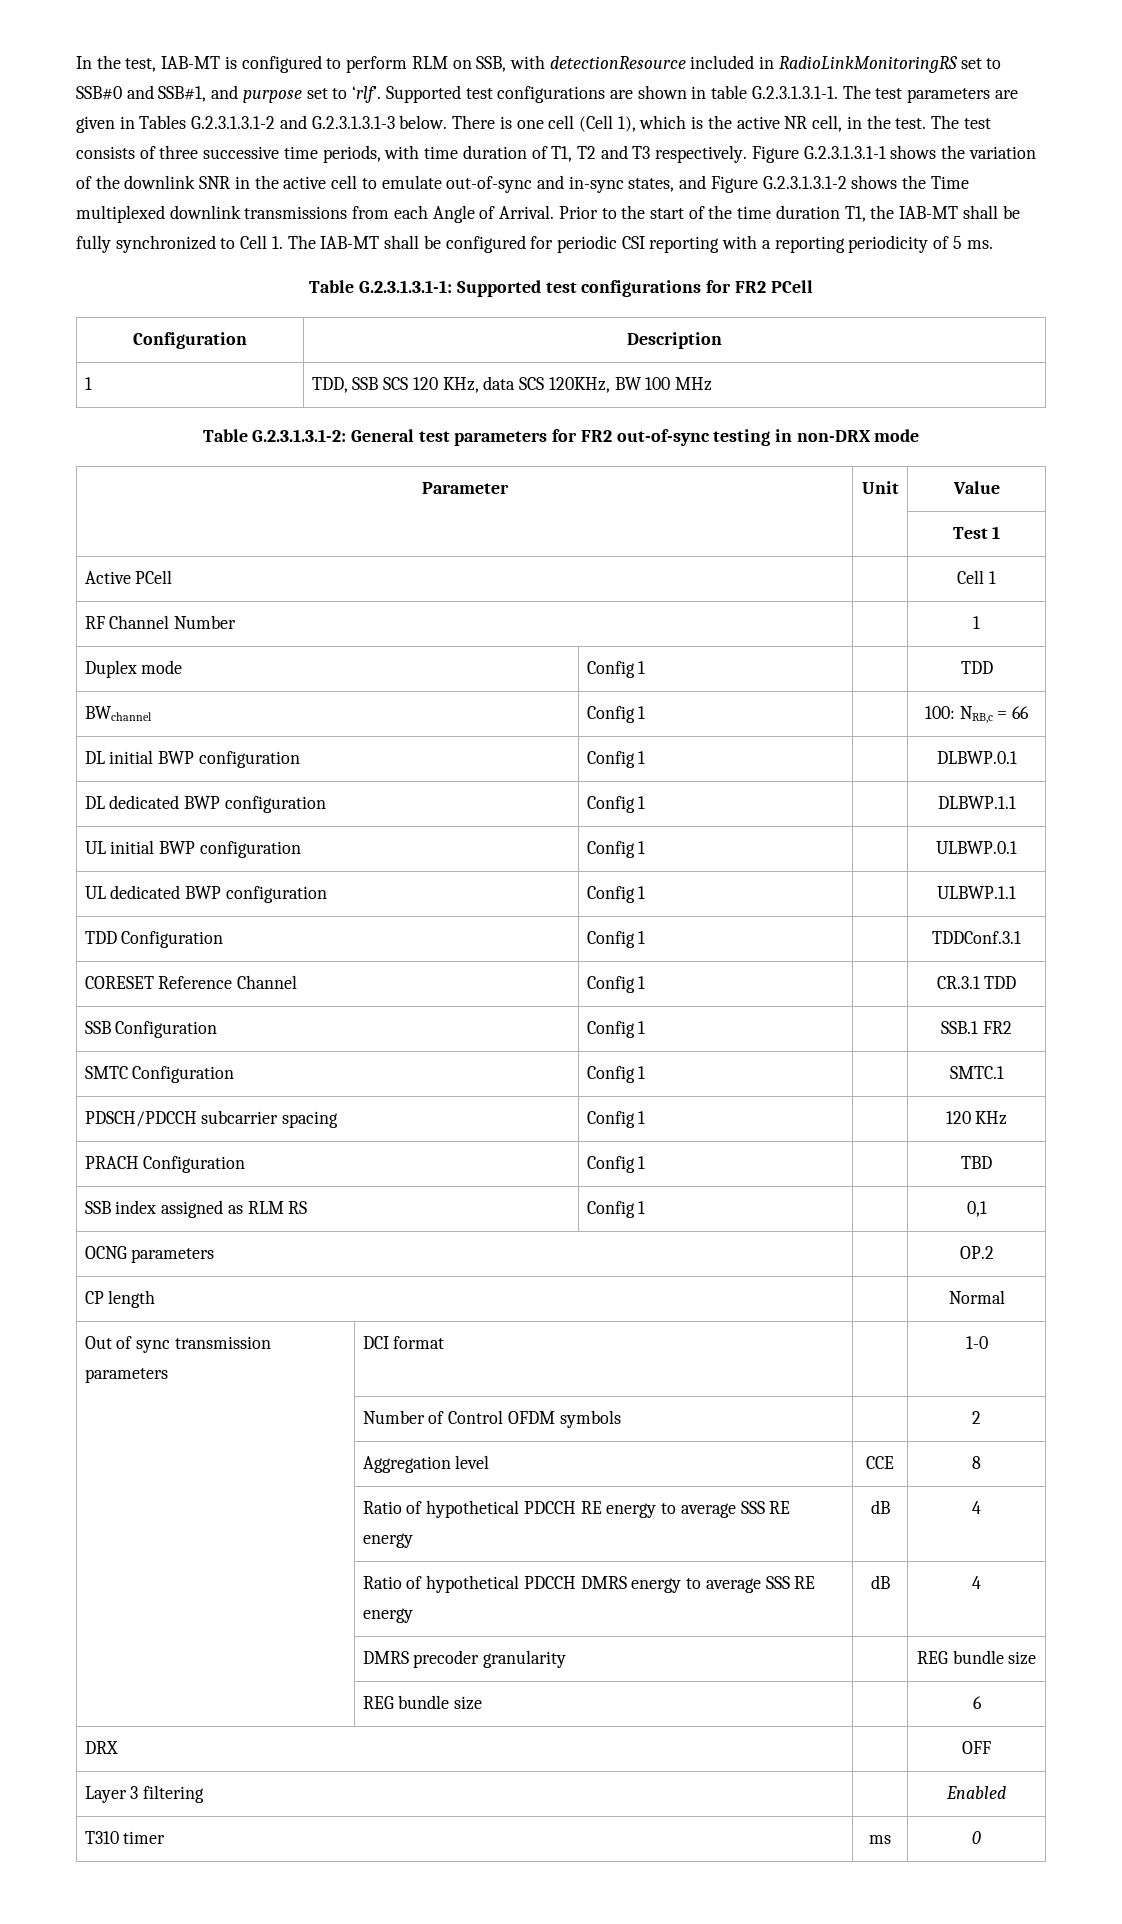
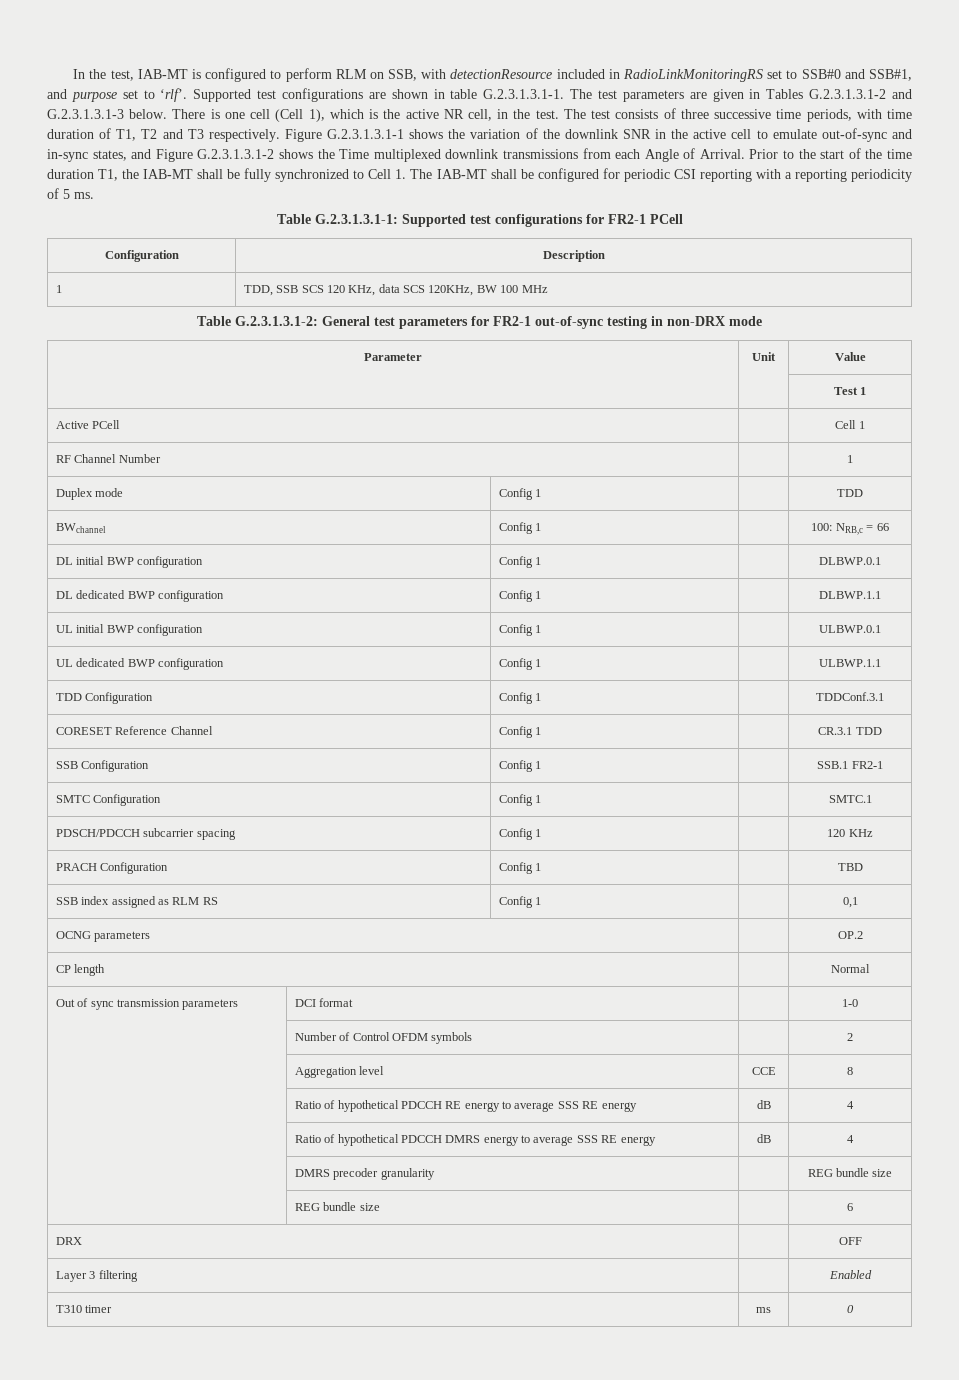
- Table G.2.3.1.3.1-1: Supported test configurations for FR2 PCell
+ Table G.2.3.1.3.1-1: Supported test configurations for FR2-1 PCell
- Table G.2.3.1.3.1-2: General test parameters for FR2 out-of-sync testing in non-DRX mode
+ Table G.2.3.1.3.1-2: General test parameters for FR2-1 out-of-sync testing in non-DRX mode
- SSB Configuration | Config 1 | | SSB.1 FR2
+ SSB Configuration | Config 1 | | SSB.1 FR2-1

